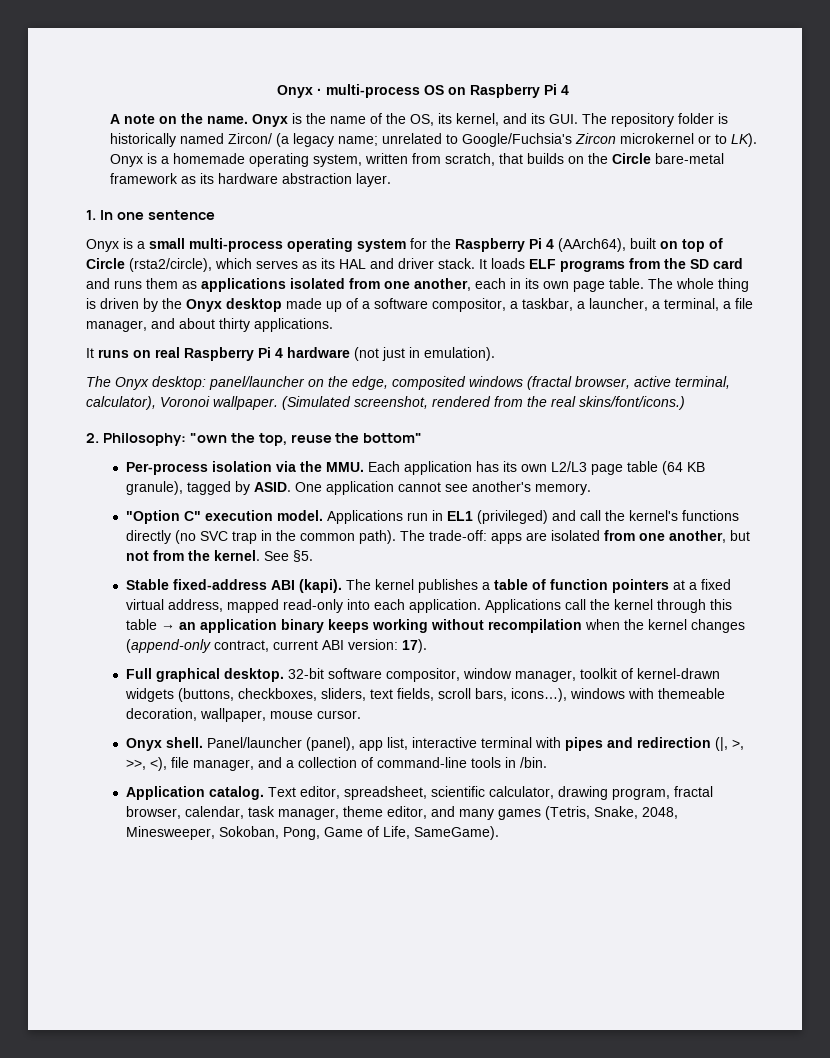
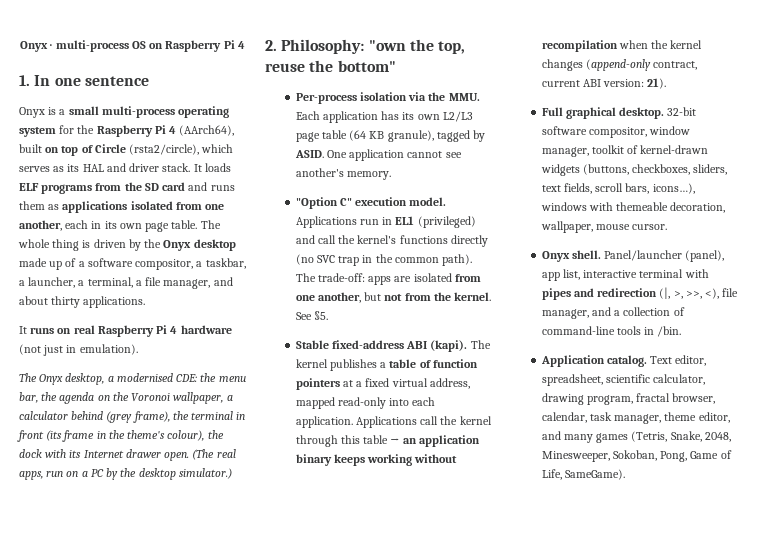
- A note on the name. Onyx is the name of the OS, its kernel, and its GUI. The repository folder is historically named Zircon/ (a legacy name; unrelated to Google/Fuchsia's Zircon microkernel or to LK). Onyx is a homemade operating system, written from scratch, that builds on the Circle bare-metal framework as its hardware abstraction layer.
- The Onyx desktop: panel/launcher on the edge, composited windows (fractal browser, active terminal, calculator), Voronoi wallpaper. (Simulated screenshot, rendered from the real skins/font/icons.)
+ The Onyx desktop, a modernised CDE: the menu bar, the agenda on the Voronoi wallpaper, a calculator behind (grey frame), the terminal in front (its frame in the theme's colour), the dock with its Internet drawer open. (The real apps, run on a PC by the desktop simulator.)
- Applications call the kernel through this table → an application binary keeps working without recompilation when the kernel changes (append-only contract, current ABI version: 17).
+ Applications call the kernel through this table → an application binary keeps working without recompilation when the kernel changes (append-only contract, current ABI version: 21).

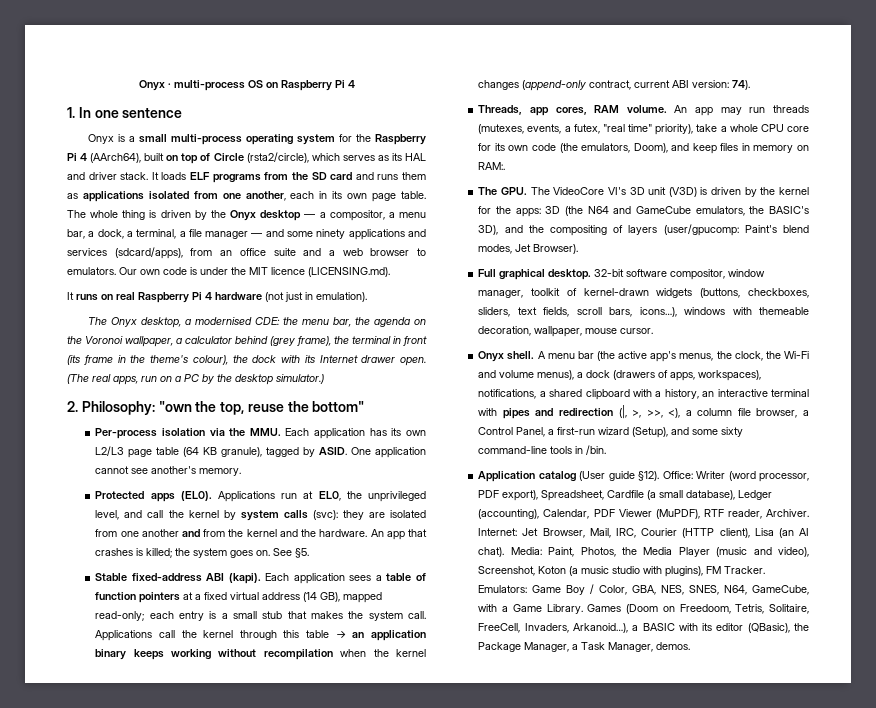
- The whole thing is driven by the Onyx desktop made up of a software compositor, a taskbar, a launcher, a terminal, a file manager, and about thirty applications.
+ The whole thing is driven by the Onyx desktop — a compositor, a menu bar, a dock, a terminal, a file manager — and some ninety applications and services (sdcard/apps), from an office suite and a web browser to emulators. Our own code is under the MIT licence (LICENSING.md).
- "Option C" execution model. Applications run in EL1 (privileged) and call the kernel's functions directly (no SVC trap in the common path). The trade-off: apps are isolated from one another, but not from the kernel.
+ Protected apps (EL0). Applications run at EL0, the unprivileged level, and call the kernel by system calls (svc): they are isolated from one another and from the kernel and the hardware. An app that crashes is killed; the system goes on.
- The kernel publishes a table of function pointers at a fixed virtual address, mapped read-only into each application.
+ Each application sees a table of function pointers at a fixed virtual address (14 GB), mapped read-only; each entry is a small stub that makes the system call.
- Applications call the kernel through this table → an application binary keeps working without recompilation when the kernel changes (append-only contract, current ABI version: 21).
+ Applications call the kernel through this table → an application binary keeps working without recompilation when the kernel changes (append-only contract, current ABI version: 74).
+ Threads, app cores, RAM volume. An app may run threads (mutexes, events, a futex, "real time" priority), take a whole CPU core for its own code (the emulators, Doom), and keep files in memory on RAM:.
+ The GPU. The VideoCore VI's 3D unit (V3D) is driven by the kernel for the apps: 3D (the N64 and GameCube emulators, the BASIC's 3D), and the compositing of layers (user/gpucomp: Paint's blend modes, Jet Browser).
- Panel/launcher (panel), app list, interactive terminal with pipes and redirection (|, >, >>, <), file manager, and a collection of command-line tools in /bin.
+ A menu bar (the active app's menus, the clock, the Wi-Fi and volume menus), a dock (drawers of apps, workspaces), notifications, a shared clipboard with a history, an interactive terminal with pipes and redirection (|, >, >>, <), a column file browser, a Control Panel, a first-run wizard (Setup), and some sixty command-line tools in /bin.
- Application catalog. Text editor, spreadsheet, scientific calculator, drawing program, fractal browser, calendar, task manager, theme editor, and many games (Tetris, Snake, 2048, Minesweeper, Sokoban, Pong, Game of Life, SameGame).
+ Application catalog (User guide §12). Office: Writer (word processor, PDF export), Spreadsheet, Cardfile (a small database), Ledger (accounting), Calendar, PDF Viewer (MuPDF), RTF reader, Archiver. Internet: Jet Browser, Mail, IRC, Courier (HTTP client), Lisa (an AI chat). Media: Paint, Photos, the Media Player (music and video), Screenshot, Koton (a music studio with plugins), FM Tracker. Emulators: Game Boy / Color, GBA, NES, SNES, N64, GameCube, with a Game Library. Games (Doom on Freedoom, Tetris, Solitaire, FreeCell, Invaders, Arkanoid…), a BASIC with its editor (QBasic), the Package Manager, a Task Manager, demos.

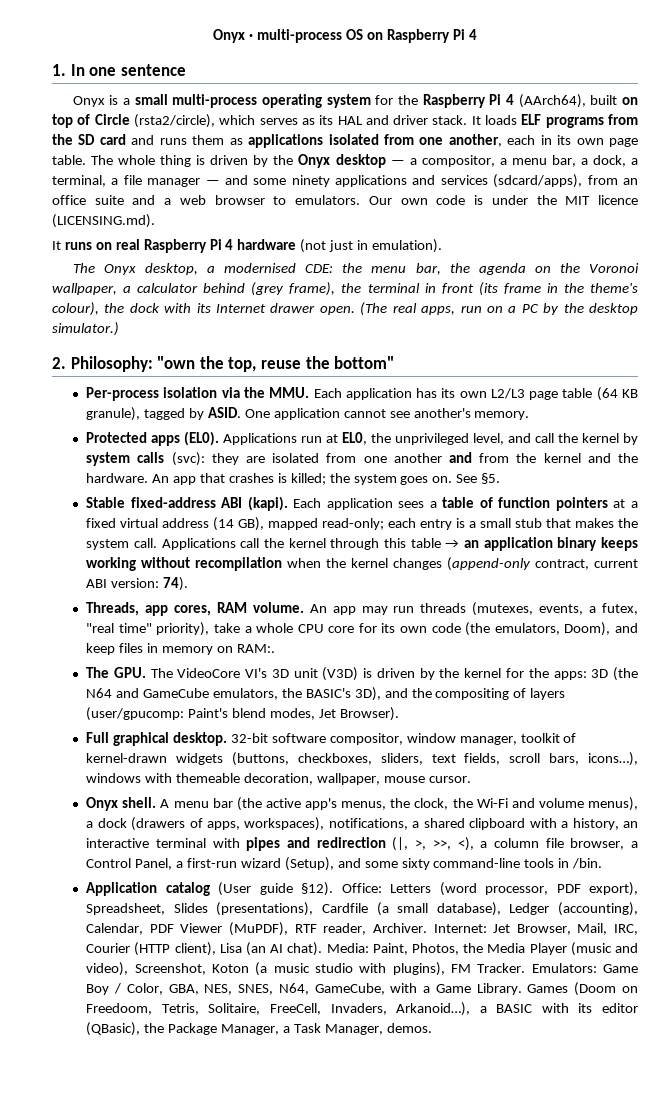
- Office: Writer (word processor, PDF export), Spreadsheet, Cardfile (a small database), Ledger (accounting), Calendar, PDF Viewer (MuPDF), RTF reader, Archiver.
+ Office: Letters (word processor, PDF export), Spreadsheet, Slides (presentations), Cardfile (a small database), Ledger (accounting), Calendar, PDF Viewer (MuPDF), RTF reader, Archiver.

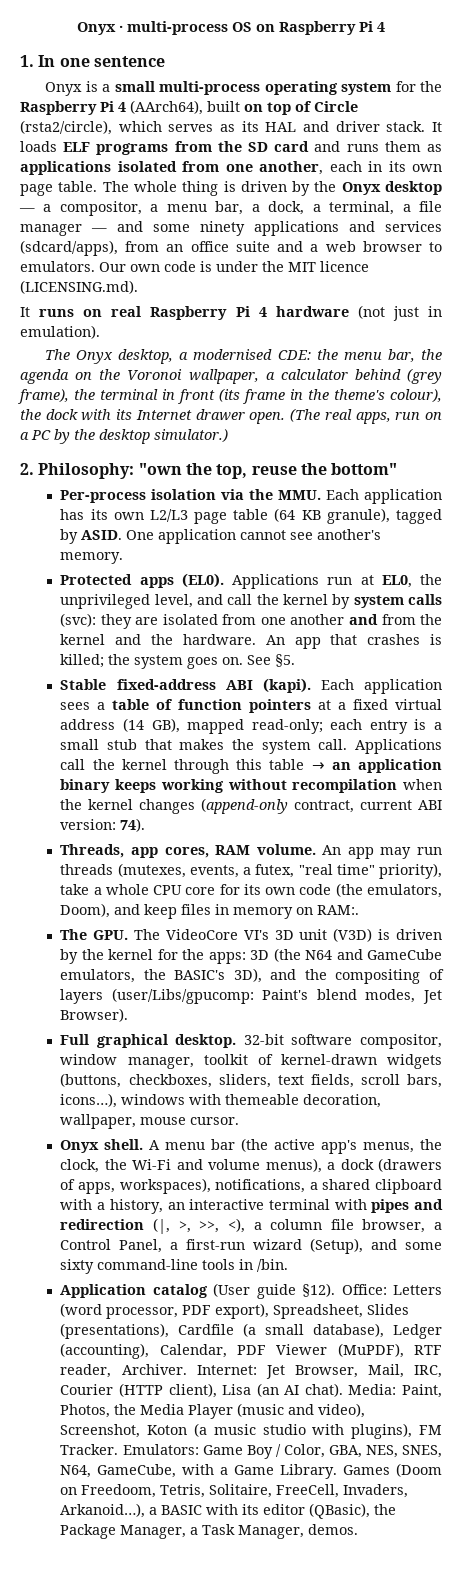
- The GPU. The VideoCore VI's 3D unit (V3D) is driven by the kernel for the apps: 3D (the N64 and GameCube emulators, the BASIC's 3D), and the compositing of layers (user/gpucomp: Paint's blend modes, Jet Browser).
+ The GPU. The VideoCore VI's 3D unit (V3D) is driven by the kernel for the apps: 3D (the N64 and GameCube emulators, the BASIC's 3D), and the compositing of layers (user/Libs/gpucomp: Paint's blend modes, Jet Browser).

